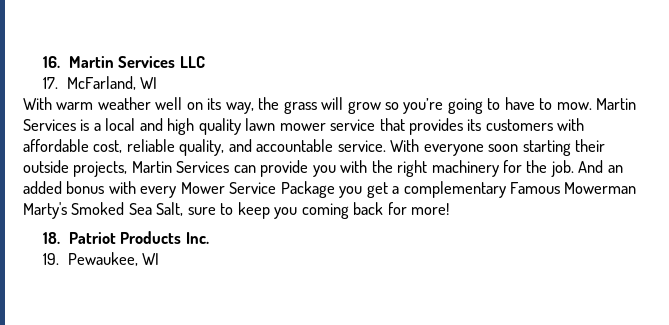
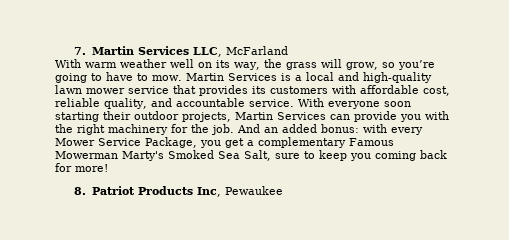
- 16. Martin Services LLC
- 17. McFarland, WI
+ 7. Martin Services LLC, McFarland
- With warm weather well on its way, the grass will grow so you’re going to have to mow.
+ With warm weather well on its way, the grass will grow, so you’re going to have to mow.
- Martin Services is a local and high quality lawn mower service that provides its customers with affordable cost, reliable quality, and accountable service.
+ Martin Services is a local and high-quality lawn mower service that provides its customers with affordable cost, reliable quality, and accountable service.
- With everyone soon starting their outside projects, Martin Services can provide you with the right machinery for the job.
+ With everyone soon starting their outdoor projects, Martin Services can provide you with the right machinery for the job.
- And an added bonus with every Mower Service Package you get a complementary Famous Mowerman Marty's Smoked Sea Salt, sure to keep you coming back for more!
+ And an added bonus: with every Mower Service Package, you get a complementary Famous Mowerman Marty's Smoked Sea Salt, sure to keep you coming back for more!
- 18. Patriot Products Inc.
- 19. Pewaukee, WI
+ 8. Patriot Products Inc, Pewaukee

